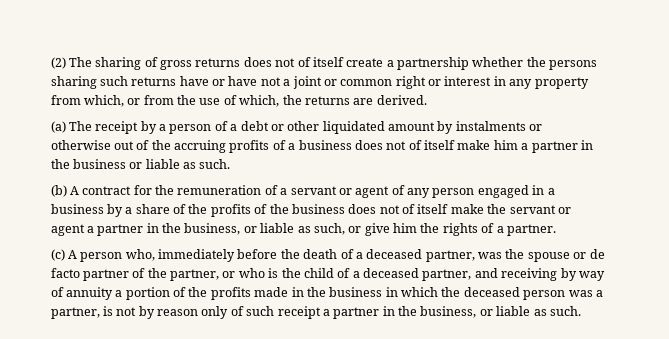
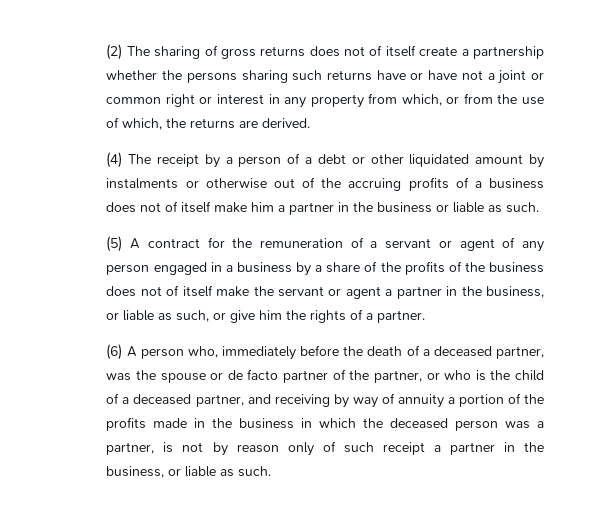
- (a) The receipt by a person of a debt or other liquidated amount by instalments or otherwise out of the accruing profits of a business does not of itself make him a partner in the business or liable as such.
+ (4) The receipt by a person of a debt or other liquidated amount by instalments or otherwise out of the accruing profits of a business does not of itself make him a partner in the business or liable as such.
- (b) A contract for the remuneration of a servant or agent of any person engaged in a business by a share of the profits of the business does not of itself make the servant or agent a partner in the business, or liable as such, or give him the rights of a partner.
+ (5) A contract for the remuneration of a servant or agent of any person engaged in a business by a share of the profits of the business does not of itself make the servant or agent a partner in the business, or liable as such, or give him the rights of a partner.
- (c) A person who, immediately before the death of a deceased partner, was the spouse or de facto partner of the partner, or who is the child of a deceased partner, and receiving by way of annuity a portion of the profits made in the business in which the deceased person was a partner, is not by reason only of such receipt a partner in the business, or liable as such.
+ (6) A person who, immediately before the death of a deceased partner, was the spouse or de facto partner of the partner, or who is the child of a deceased partner, and receiving by way of annuity a portion of the profits made in the business in which the deceased person was a partner, is not by reason only of such receipt a partner in the business, or liable as such.

